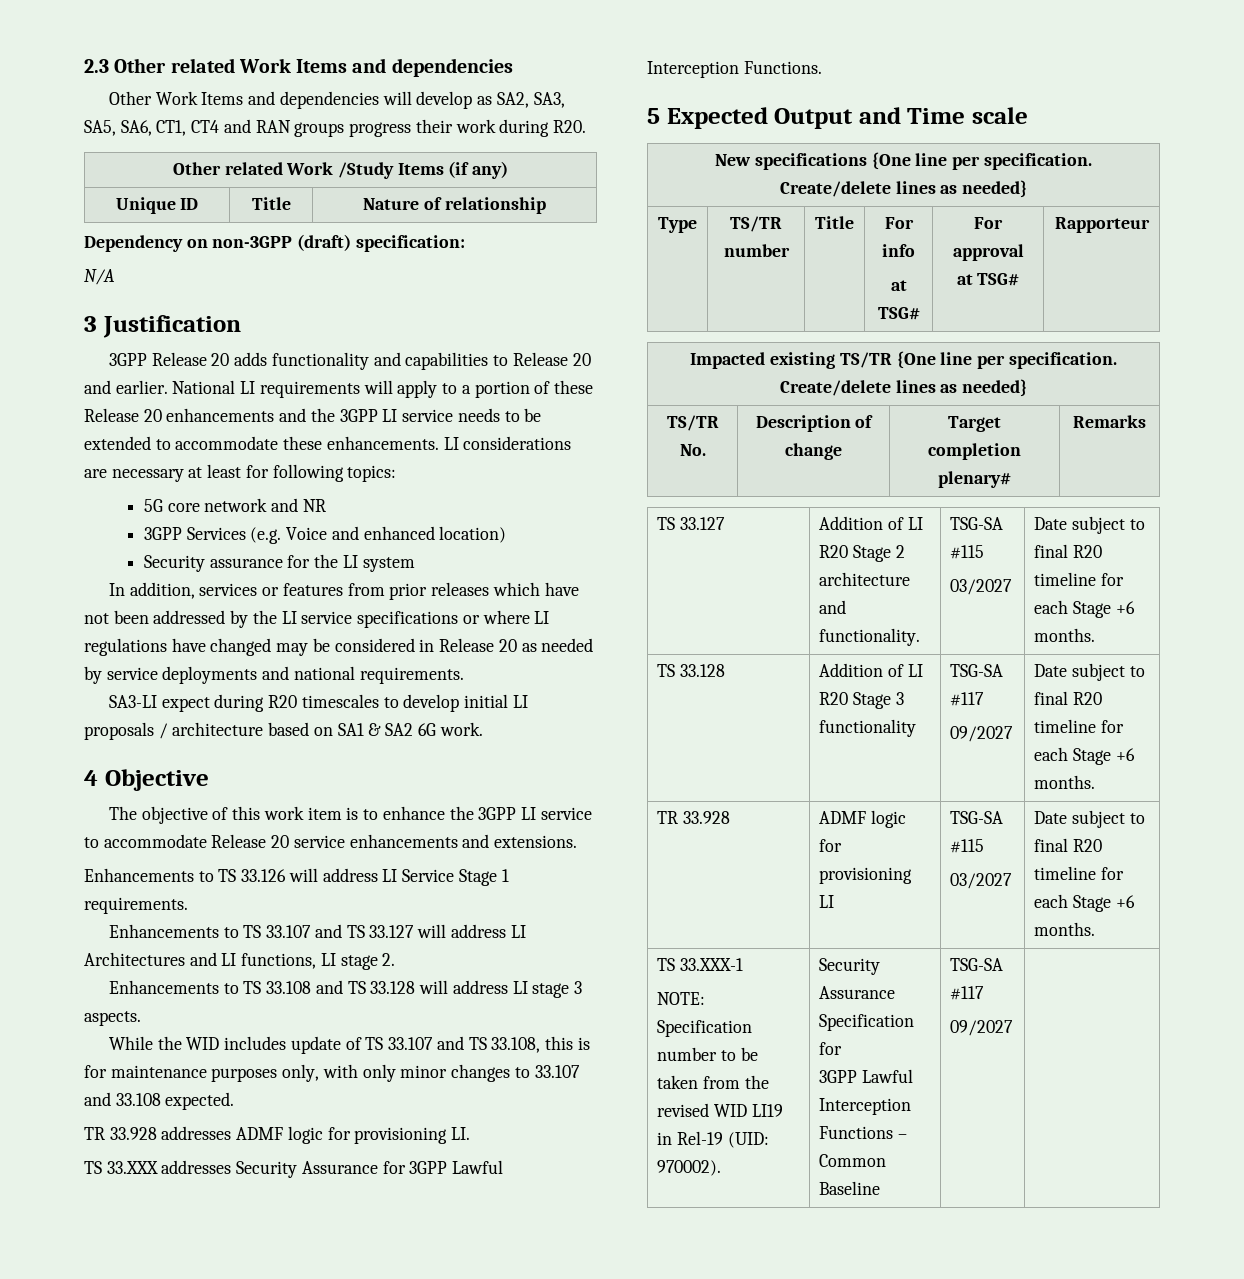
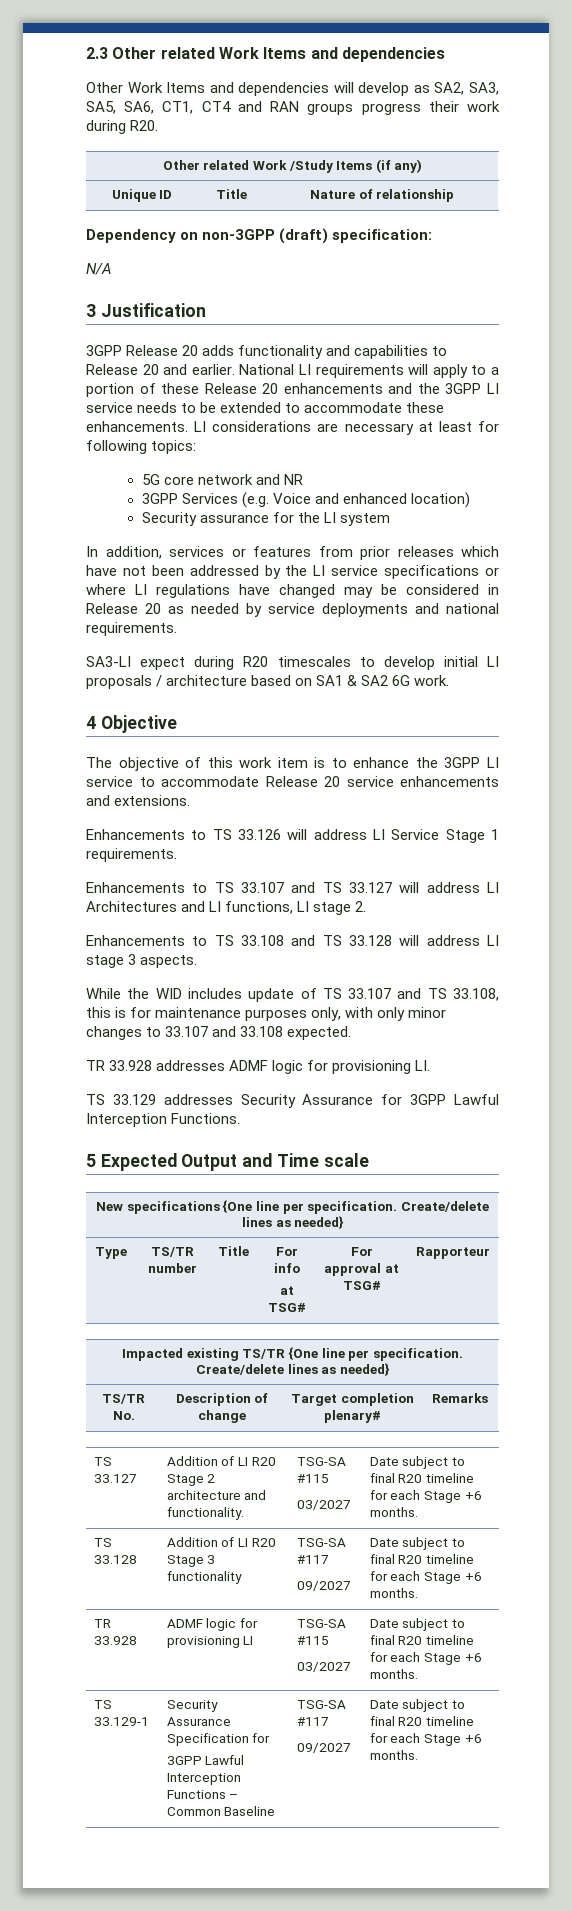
- TS 33.XXX addresses Security Assurance for 3GPP Lawful Interception Functions.
+ TS 33.129 addresses Security Assurance for 3GPP Lawful Interception Functions.
- TS 33.XXX-1
- NOTE: Specification number to be taken from the revised WID LI19 in Rel-19 (UID: 970002). | Security Assurance Specification for
+ TS 33.129-1 | Security Assurance Specification for
  3GPP Lawful Interception Functions – Common Baseline | TSG-SA #117
- 09/2027 |
+ 09/2027 | Date subject to final R20 timeline for each Stage +6 months.

